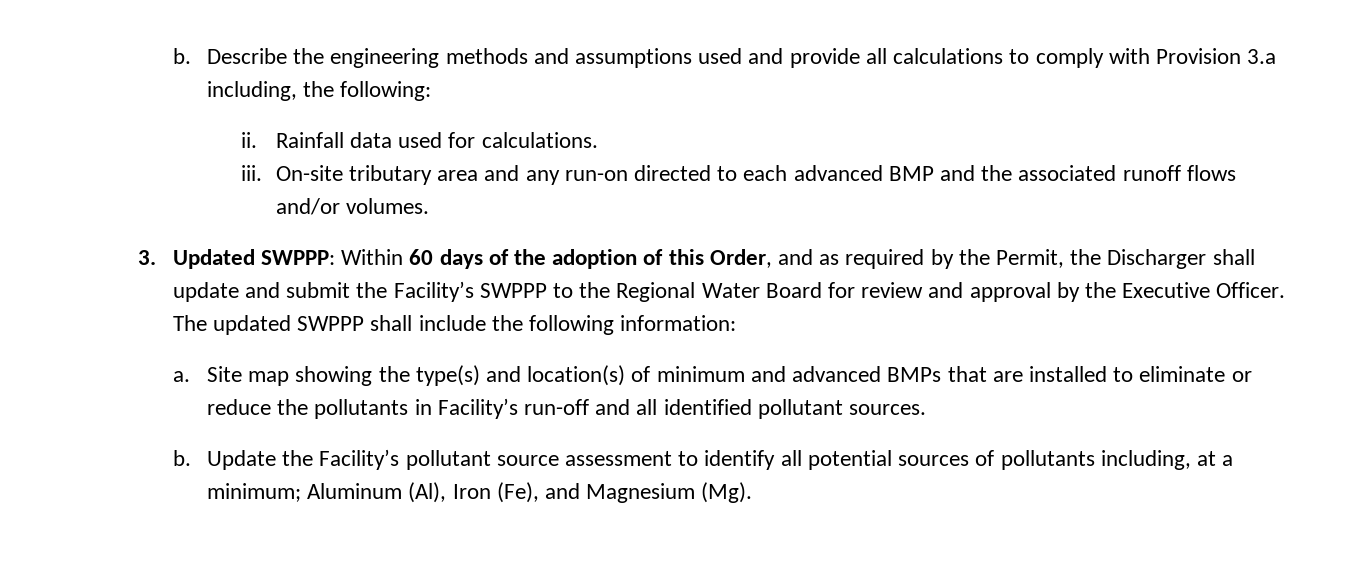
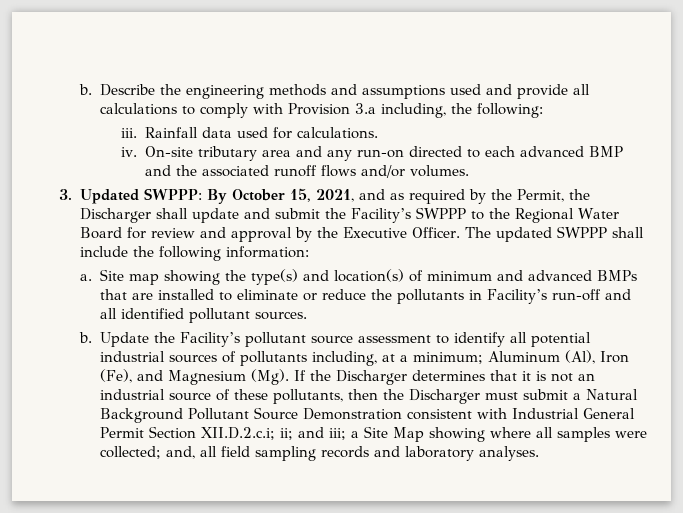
- ii.
+ iii.
- iii.
+ iv.
- 3. Updated SWPPP: Within 60 days of the adoption of this Order, and as required by the Permit, the Discharger shall update and submit the Facility’s SWPPP to the Regional Water Board for review and approval by the Executive Officer.
+ 3. Updated SWPPP: By October 15, 2021, and as required by the Permit, the Discharger shall update and submit the Facility’s SWPPP to the Regional Water Board for review and approval by the Executive Officer.
- Update the Facility’s pollutant source assessment to identify all potential sources of pollutants including, at a minimum; Aluminum (Al), Iron (Fe), and Magnesium (Mg).
+ Update the Facility’s pollutant source assessment to identify all potential industrial sources of pollutants including, at a minimum; Aluminum (Al), Iron (Fe), and Magnesium (Mg). If the Discharger determines that it is not an industrial source of these pollutants, then the Discharger must submit a Natural Background Pollutant Source Demonstration consistent with Industrial General Permit Section XII.D.2.c.i; ii; and iii; a Site Map showing where all samples were collected; and, all field sampling records and laboratory analyses.

